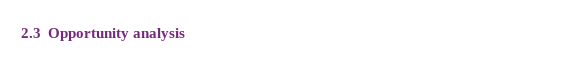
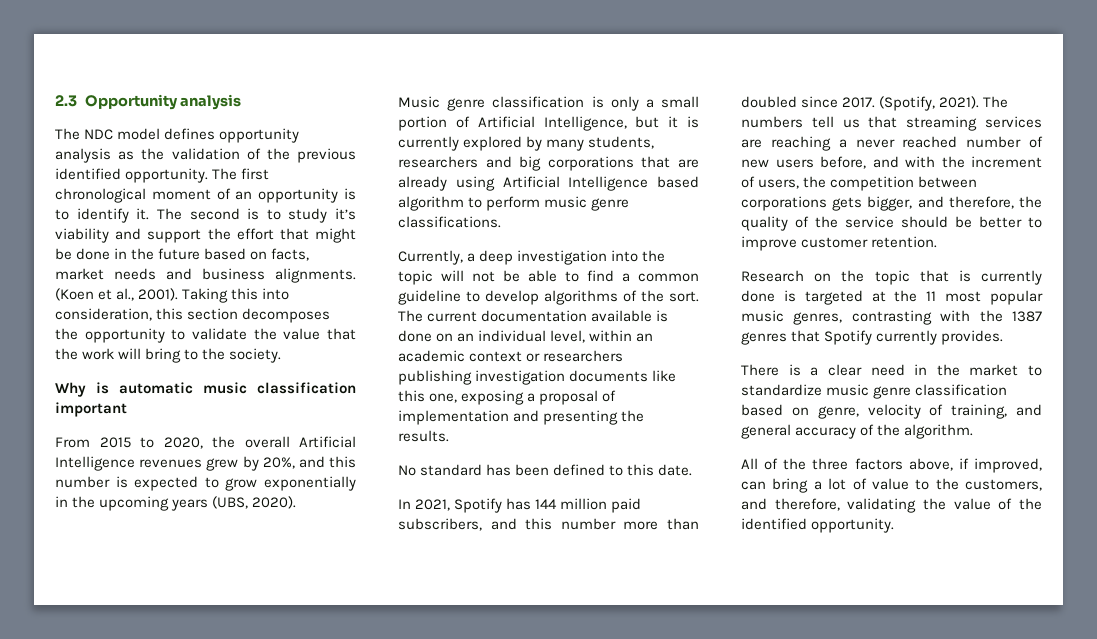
+ The NDC model defines opportunity analysis as the validation of the previous identified opportunity. The first chronological moment of an opportunity is to identify it. The second is to study it’s viability and support the effort that might be done in the future based on facts, market needs and business alignments. (Koen et al., 2001). Taking this into consideration, this section decomposes the opportunity to validate the value that the work will bring to the society.
+ Why is automatic music classification important
+ From 2015 to 2020, the overall Artificial Intelligence revenues grew by 20%, and this number is expected to grow exponentially in the upcoming years (UBS, 2020).
+ Music genre classification is only a small portion of Artificial Intelligence, but it is currently explored by many students, researchers and big corporations that are already using Artificial Intelligence based algorithm to perform music genre classifications.
+ Currently, a deep investigation into the topic will not be able to find a common guideline to develop algorithms of the sort. The current documentation available is done on an individual level, within an academic context or researchers publishing investigation documents like this one, exposing a proposal of implementation and presenting the results.
+ No standard has been defined to this date.
+ In 2021, Spotify has 144 million paid subscribers, and this number more than doubled since 2017. (Spotify, 2021). The numbers tell us that streaming services are reaching a never reached number of new users before, and with the increment of users, the competition between corporations gets bigger, and therefore, the quality of the service should be better to improve customer retention.
+ Research on the topic that is currently done is targeted at the 11 most popular music genres, contrasting with the 1387 genres that Spotify currently provides.
+ There is a clear need in the market to standardize music genre classification based on genre, velocity of training, and general accuracy of the algorithm.
+ All of the three factors above, if improved, can bring a lot of value to the customers, and therefore, validating the value of the identified opportunity.

